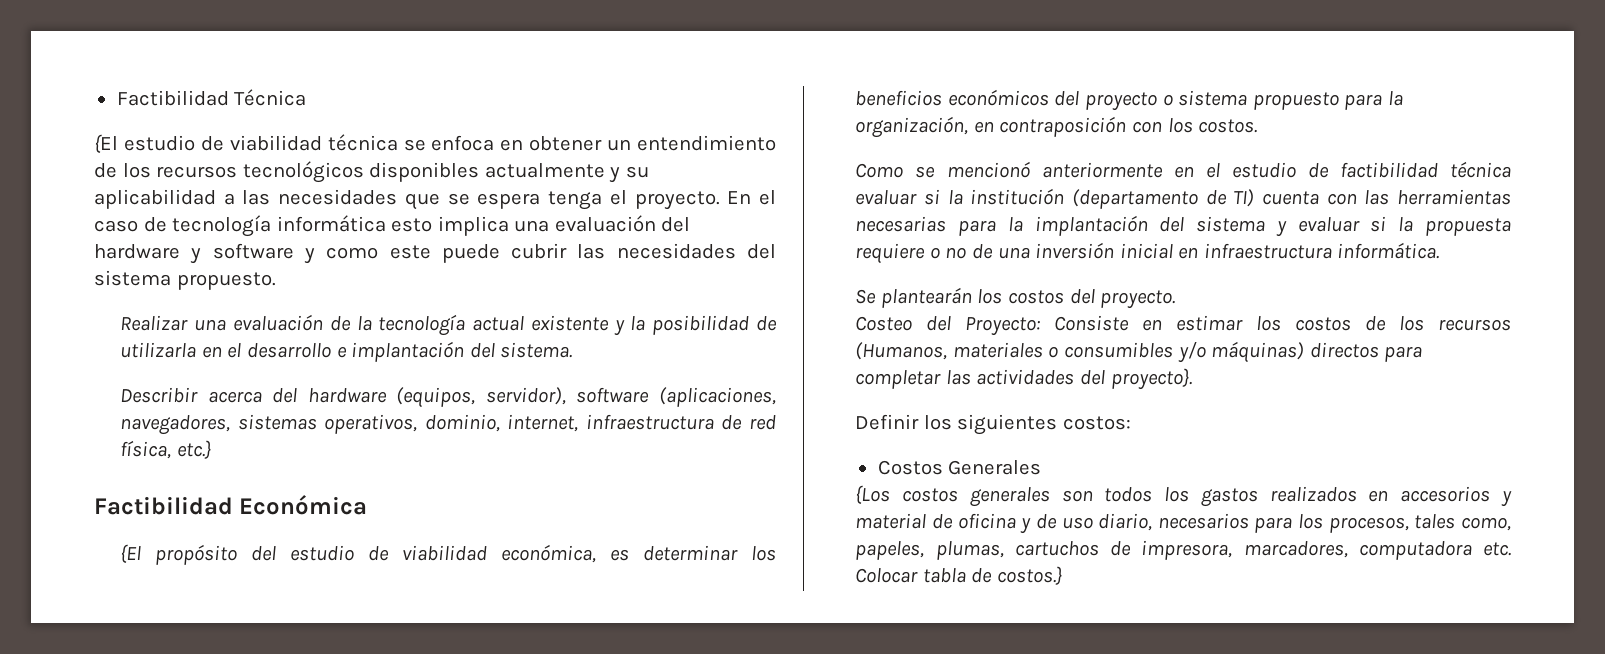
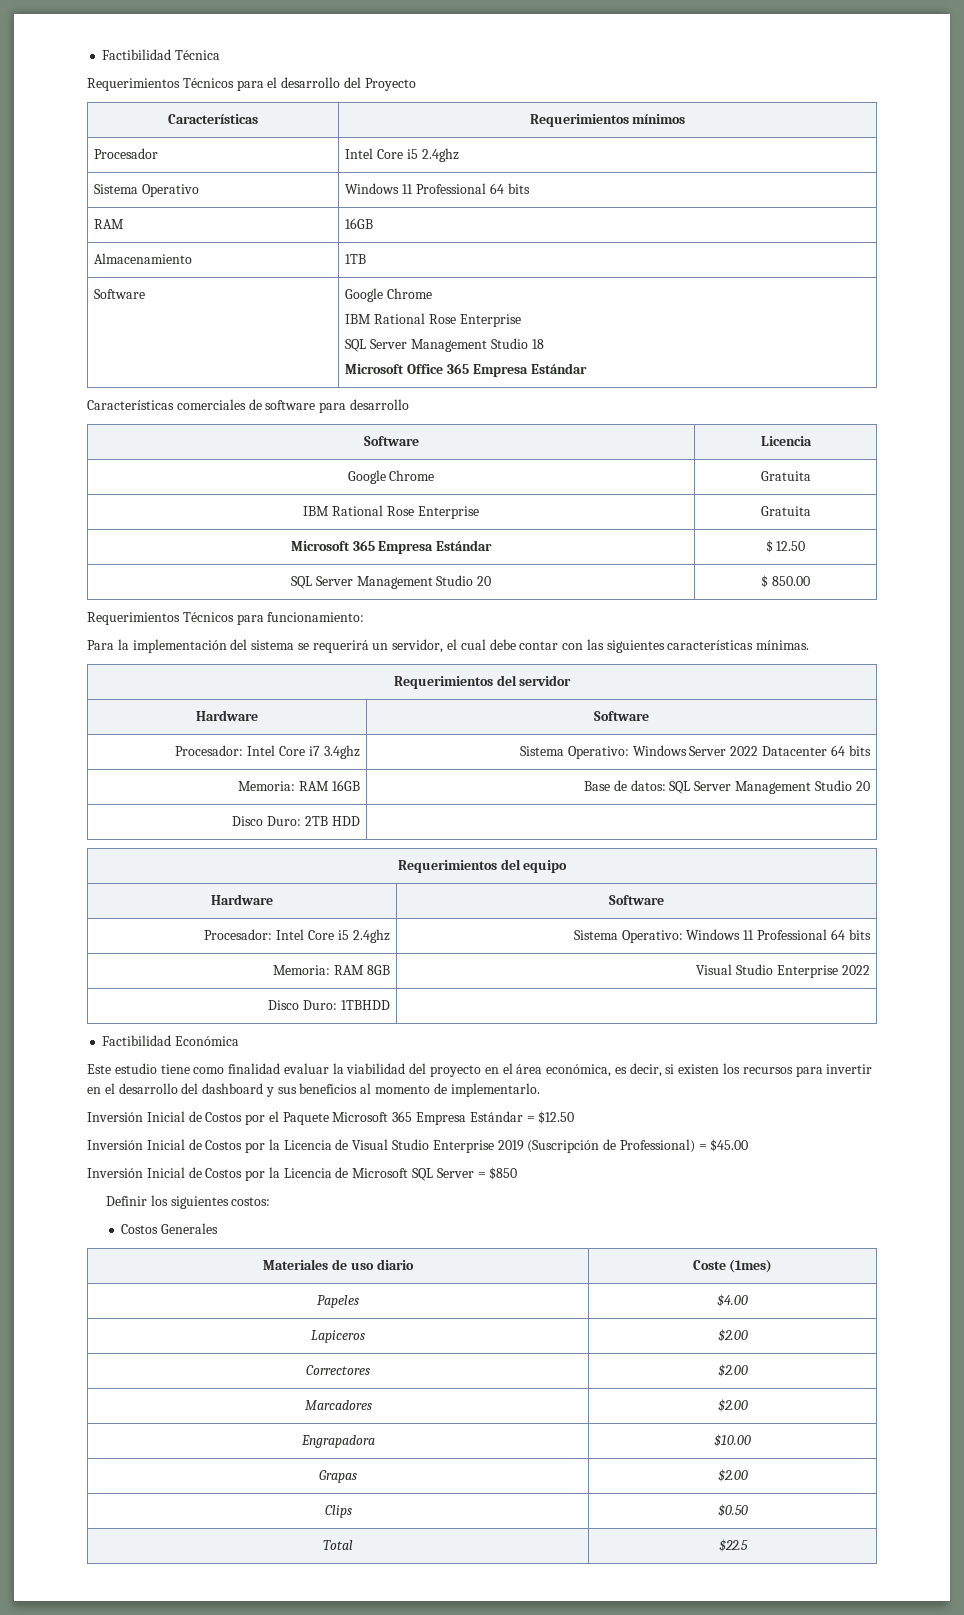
- {El estudio de viabilidad técnica se enfoca en obtener un entendimiento de los recursos tecnológicos disponibles actualmente y su aplicabilidad a las necesidades que se espera tenga el proyecto. En el caso de tecnología informática esto implica una evaluación del hardware y software y como este puede cubrir las necesidades del sistema propuesto.
- Realizar una evaluación de la tecnología actual existente y la posibilidad de utilizarla en el desarrollo e implantación del sistema.
- Describir acerca del hardware (equipos, servidor), software (aplicaciones, navegadores, sistemas operativos, dominio, internet, infraestructura de red física, etc.}
+ Requerimientos Técnicos para el desarrollo del Proyecto
+ Características | Requerimientos mínimos
+ Procesador | Intel Core i5 2.4ghz
+ Sistema Operativo | Windows 11 Professional 64 bits
+ RAM | 16GB
+ Almacenamiento | 1TB
+ Software | Google Chrome
+ IBM Rational Rose Enterprise
+ SQL Server Management Studio 18
+ Microsoft Office 365 Empresa Estándar
+ Características comerciales de software para desarrollo
+ Software | Licencia
+ Google Chrome | Gratuita
+ IBM Rational Rose Enterprise | Gratuita
+ Microsoft 365 Empresa Estándar | $ 12.50
+ SQL Server Management Studio 20 | $ 850.00
+ Requerimientos Técnicos para funcionamiento:
+ Para la implementación del sistema se requerirá un servidor, el cual debe contar con las siguientes características mínimas.
+ Requerimientos del servidor
+ Hardware | Software
+ Procesador: Intel Core i7 3.4ghz | Sistema Operativo: Windows Server 2022 Datacenter 64 bits
+ Memoria: RAM 16GB | Base de datos: SQL Server Management Studio 20
+ Disco Duro: 2TB HDD |
+ Requerimientos del equipo
+ Hardware | Software
+ Procesador: Intel Core i5 2.4ghz | Sistema Operativo: Windows 11 Professional 64 bits
+ Memoria: RAM 8GB | Visual Studio Enterprise 2022
+ Disco Duro: 1TBHDD |
  Factibilidad Económica
- {El propósito del estudio de viabilidad económica, es determinar los beneficios económicos del proyecto o sistema propuesto para la organización, en contraposición con los costos.
- Como se mencionó anteriormente en el estudio de factibilidad técnica evaluar si la institución (departamento de TI) cuenta con las herramientas necesarias para la implantación del sistema y evaluar si la propuesta requiere o no de una inversión inicial en infraestructura informática.
- Se plantearán los costos del proyecto.
- Costeo del Proyecto: Consiste en estimar los costos de los recursos (Humanos, materiales o consumibles y/o máquinas) directos para completar las actividades del proyecto}.
+ Este estudio tiene como finalidad evaluar la viabilidad del proyecto en el área económica, es decir, si existen los recursos para invertir en el desarrollo del dashboard y sus beneficios al momento de implementarlo.
+ Inversión Inicial de Costos por el Paquete Microsoft 365 Empresa Estándar = $12.50
+ Inversión Inicial de Costos por la Licencia de Visual Studio Enterprise 2019 (Suscripción de Professional) = $45.00
+ Inversión Inicial de Costos por la Licencia de Microsoft SQL Server = $850
- {Los costos generales son todos los gastos realizados en accesorios y material de oficina y de uso diario, necesarios para los procesos, tales como, papeles, plumas, cartuchos de impresora, marcadores, computadora etc. Colocar tabla de costos.}
+ Materiales de uso diario | Coste (1mes)
+ Papeles | $4.00
+ Lapiceros | $2.00
+ Correctores | $2.00
+ Marcadores | $2.00
+ Engrapadora | $10.00
+ Grapas | $2.00
+ Clips | $0.50
+ Total | $22.5

